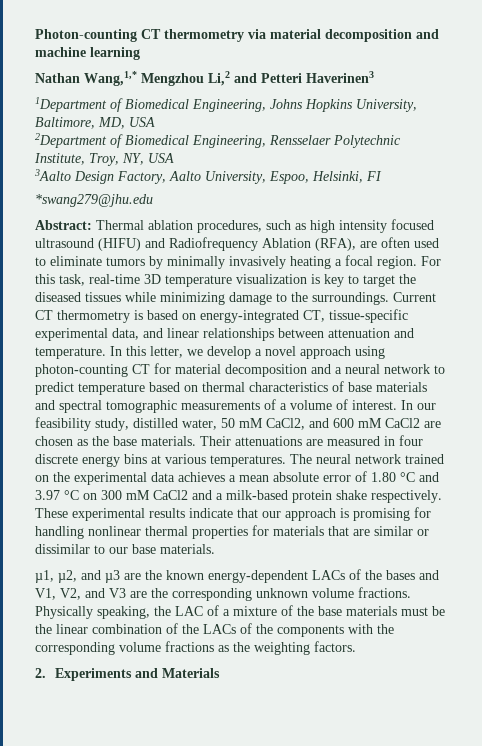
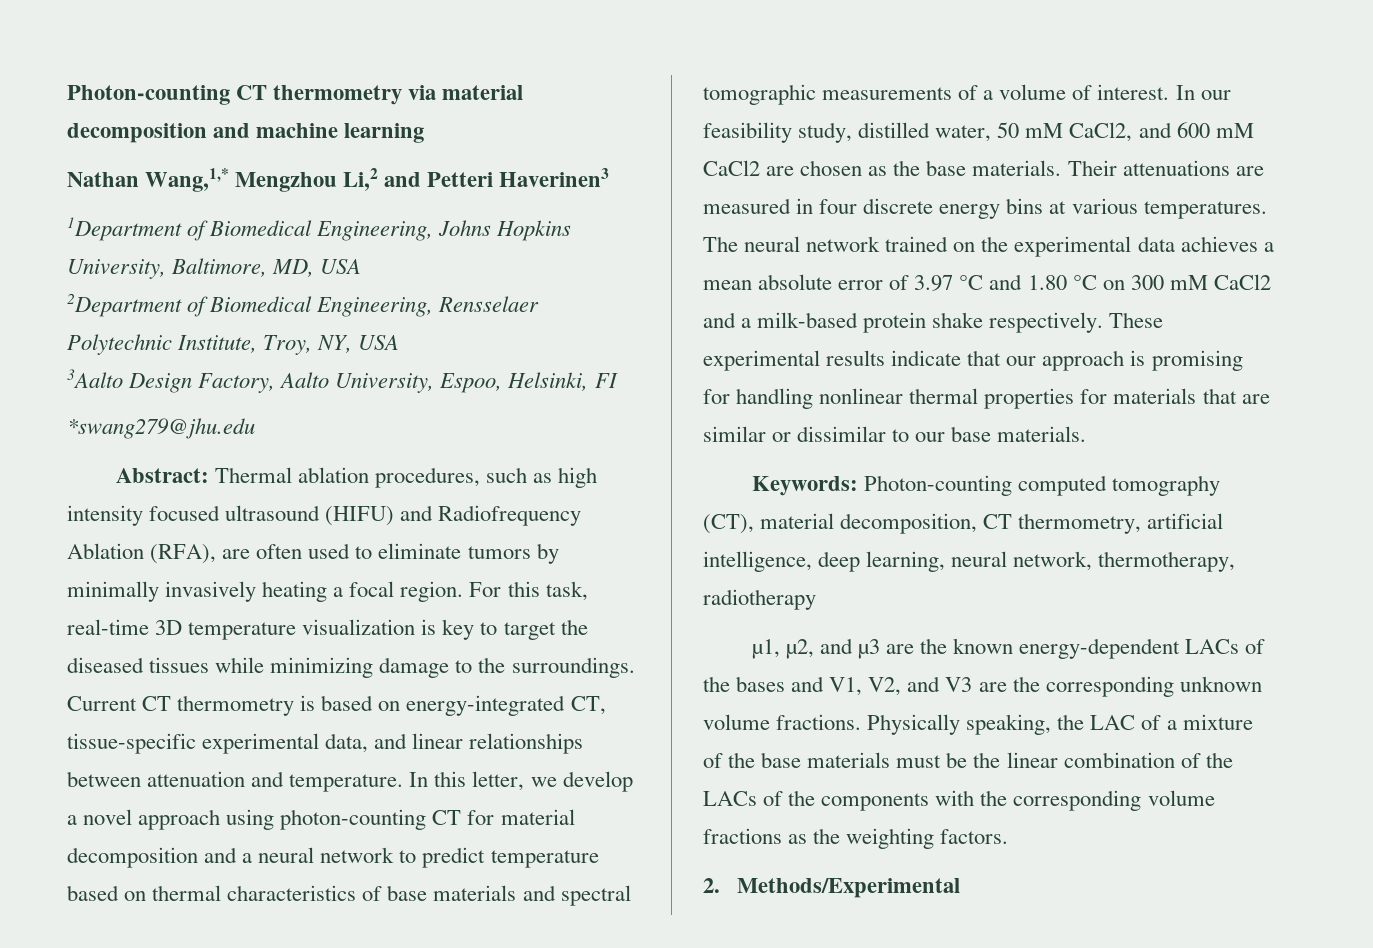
- The neural network trained on the experimental data achieves a mean absolute error of 1.80 °C and 3.97 °C on 300 mM CaCl2 and a milk-based protein shake respectively.
+ The neural network trained on the experimental data achieves a mean absolute error of 3.97 °C and 1.80 °C on 300 mM CaCl2 and a milk-based protein shake respectively.
+ Keywords: Photon-counting computed tomography (CT), material decomposition, CT thermometry, artificial intelligence, deep learning, neural network, thermotherapy, radiotherapy
- 2. Experiments and Materials
+ 2. Methods/Experimental

